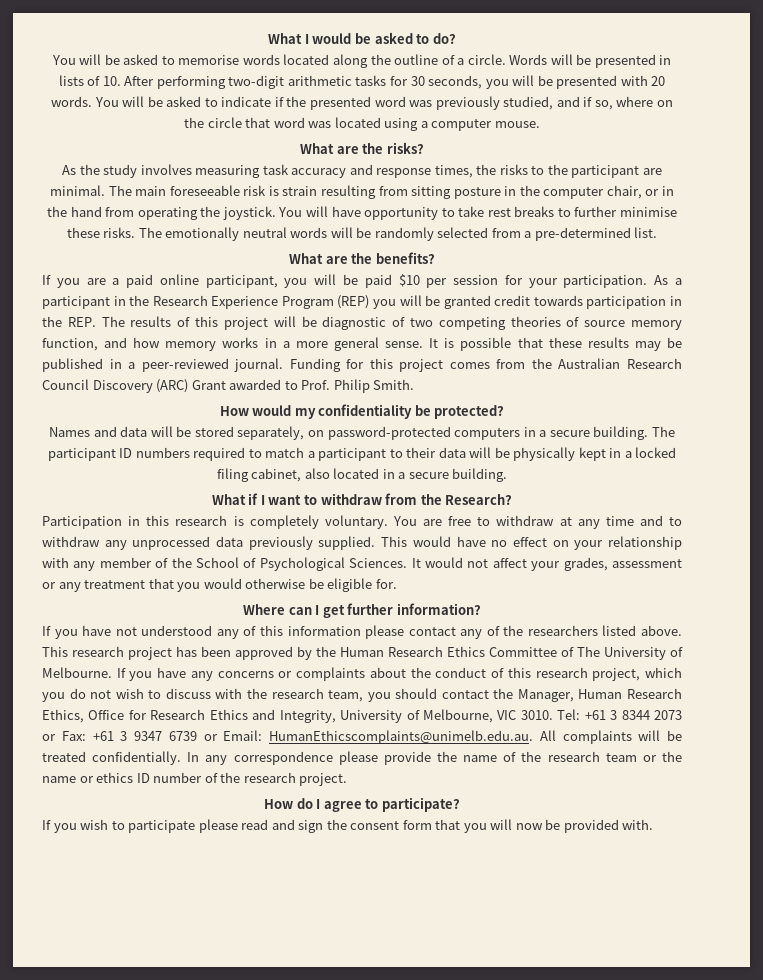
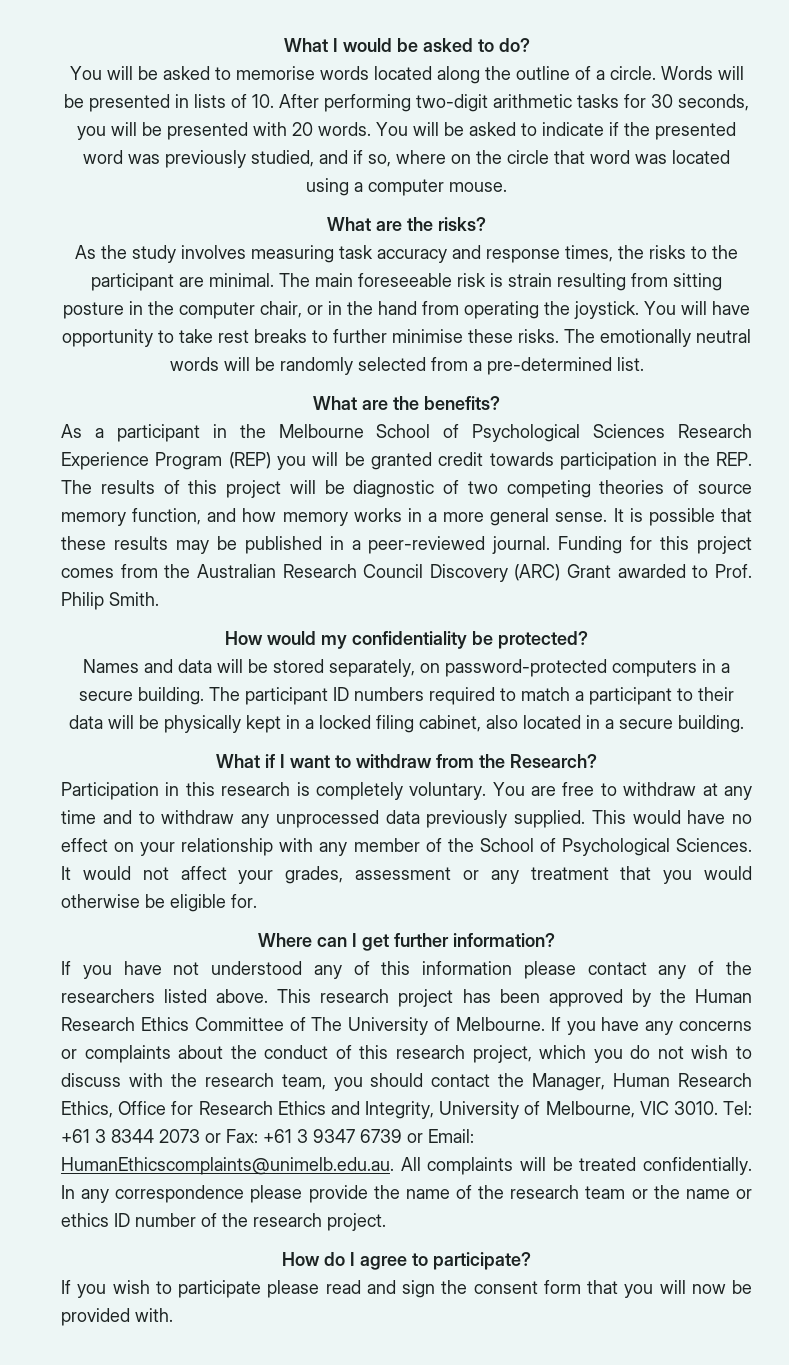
- If you are a paid online participant, you will be paid $10 per session for your participation. As a participant in the Research Experience Program (REP) you will be granted credit towards participation in the REP. The results of this project will be diagnostic of two competing theories of source memory function, and how memory works in a more general sense.
+ As a participant in the Melbourne School of Psychological Sciences Research Experience Program (REP) you will be granted credit towards participation in the REP. The results of this project will be diagnostic of two competing theories of source memory function, and how memory works in a more general sense.

